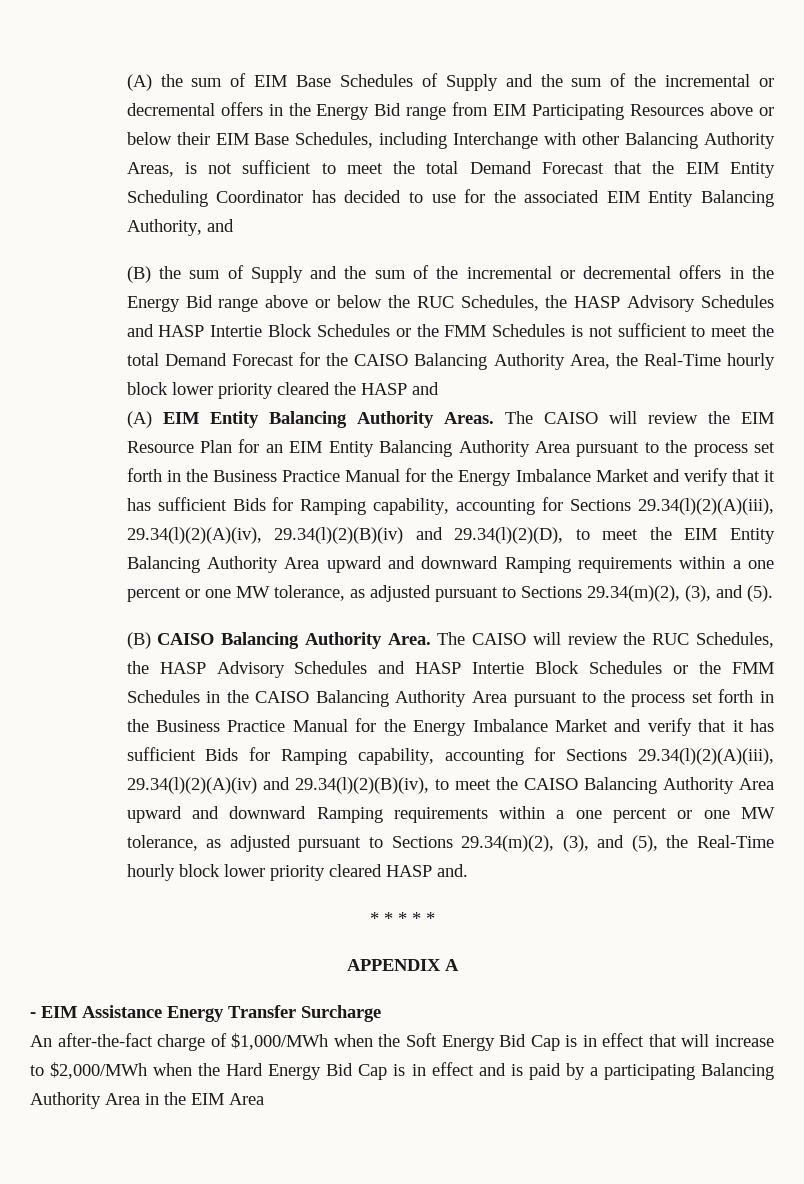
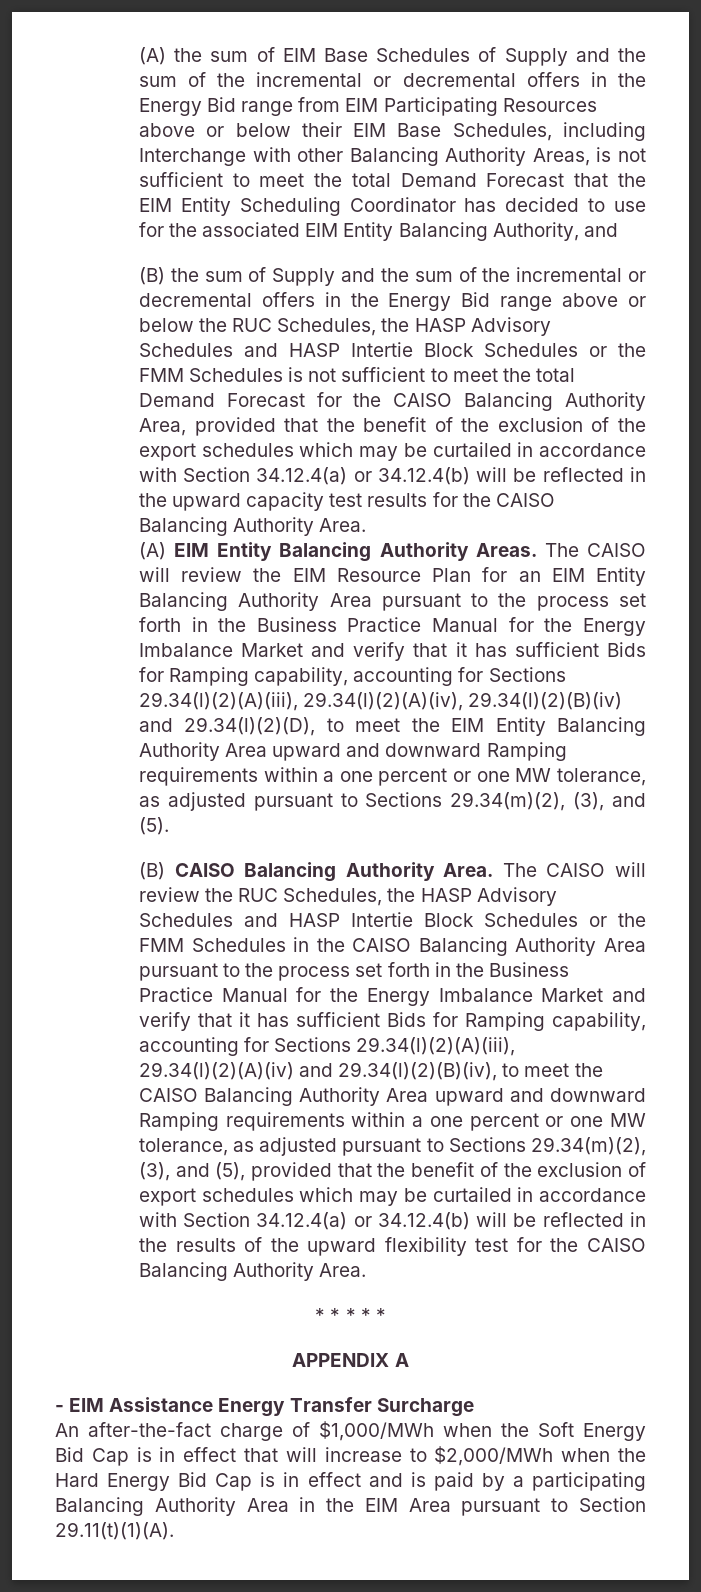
- (B) the sum of Supply and the sum of the incremental or decremental offers in the Energy Bid range above or below the RUC Schedules, the HASP Advisory Schedules and HASP Intertie Block Schedules or the FMM Schedules is not sufficient to meet the total Demand Forecast for the CAISO Balancing Authority Area, the Real-Time hourly block lower priority cleared the HASP and
+ (B) the sum of Supply and the sum of the incremental or decremental offers in the Energy Bid range above or below the RUC Schedules, the HASP Advisory Schedules and HASP Intertie Block Schedules or the FMM Schedules is not sufficient to meet the total Demand Forecast for the CAISO Balancing Authority Area, provided that the benefit of the exclusion of the export schedules which may be curtailed in accordance with Section 34.12.4(a) or 34.12.4(b) will be reflected in the upward capacity test results for the CAISO Balancing Authority Area.
- The CAISO will review the RUC Schedules, the HASP Advisory Schedules and HASP Intertie Block Schedules or the FMM Schedules in the CAISO Balancing Authority Area pursuant to the process set forth in the Business Practice Manual for the Energy Imbalance Market and verify that it has sufficient Bids for Ramping capability, accounting for Sections 29.34(l)(2)(A)(iii), 29.34(l)(2)(A)(iv) and 29.34(l)(2)(B)(iv), to meet the CAISO Balancing Authority Area upward and downward Ramping requirements within a one percent or one MW tolerance, as adjusted pursuant to Sections 29.34(m)(2), (3), and (5), the Real-Time hourly block lower priority cleared HASP and.
+ The CAISO will review the RUC Schedules, the HASP Advisory Schedules and HASP Intertie Block Schedules or the FMM Schedules in the CAISO Balancing Authority Area pursuant to the process set forth in the Business Practice Manual for the Energy Imbalance Market and verify that it has sufficient Bids for Ramping capability, accounting for Sections 29.34(l)(2)(A)(iii), 29.34(l)(2)(A)(iv) and 29.34(l)(2)(B)(iv), to meet the CAISO Balancing Authority Area upward and downward Ramping requirements within a one percent or one MW tolerance, as adjusted pursuant to Sections 29.34(m)(2), (3), and (5), provided that the benefit of the exclusion of export schedules which may be curtailed in accordance with Section 34.12.4(a) or 34.12.4(b) will be reflected in the results of the upward flexibility test for the CAISO Balancing Authority Area.
- An after-the-fact charge of $1,000/MWh when the Soft Energy Bid Cap is in effect that will increase to $2,000/MWh when the Hard Energy Bid Cap is in effect and is paid by a participating Balancing Authority Area in the EIM Area
+ An after-the-fact charge of $1,000/MWh when the Soft Energy Bid Cap is in effect that will increase to $2,000/MWh when the Hard Energy Bid Cap is in effect and is paid by a participating Balancing Authority Area in the EIM Area pursuant to Section 29.11(t)(1)(A).

